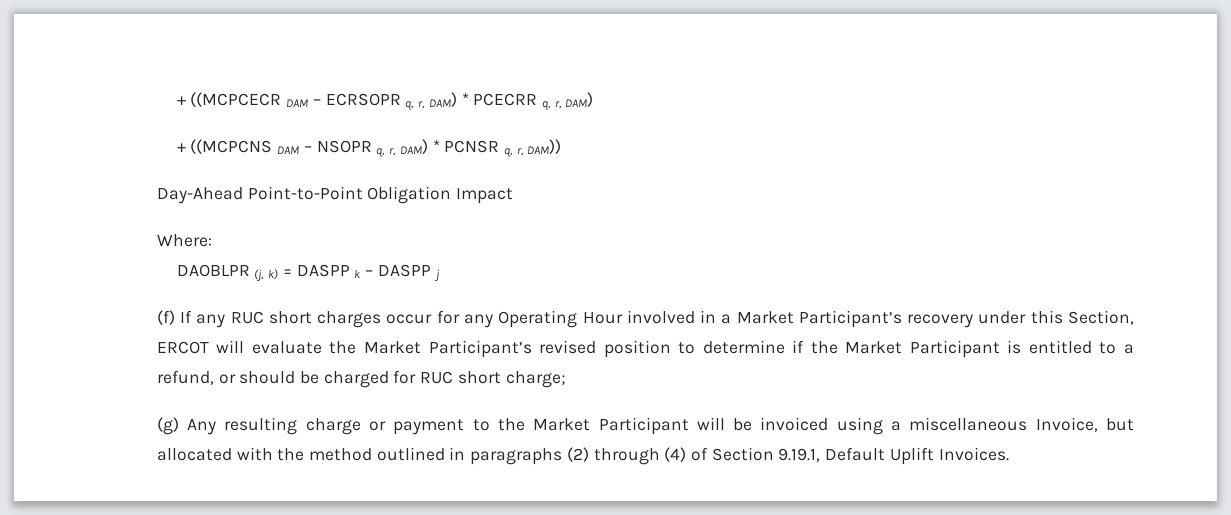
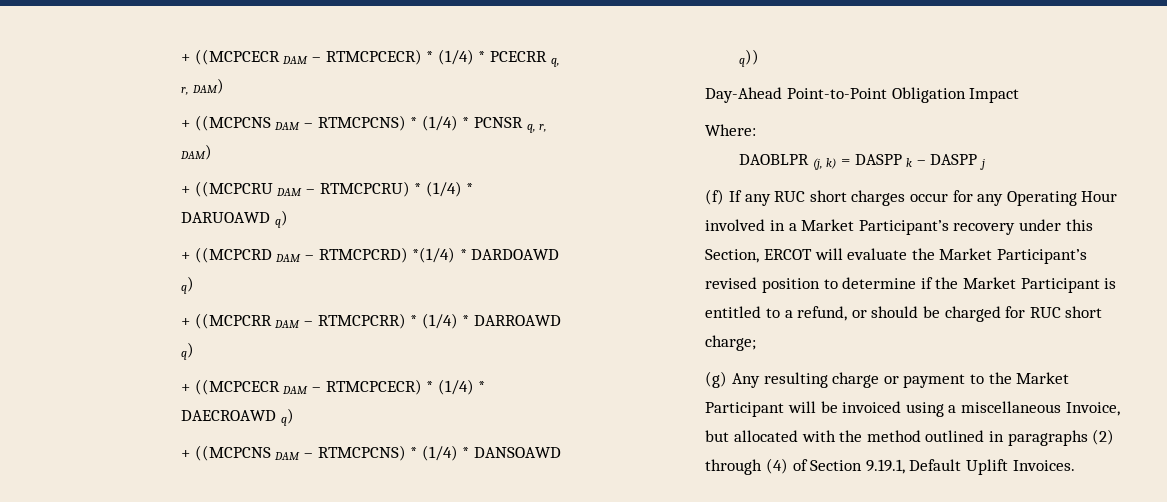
- + ((MCPCECR DAM – ECRSOPR q, r, DAM) * PCECRR q, r, DAM)
+ + ((MCPCECR DAM – RTMCPCECR) * (1/4) * PCECRR q, r, DAM)
- + ((MCPCNS DAM – NSOPR q, r, DAM) * PCNSR q, r, DAM))
+ + ((MCPCNS DAM – RTMCPCNS) * (1/4) * PCNSR q, r, DAM)
+ + ((MCPCRU DAM – RTMCPCRU) * (1/4) * DARUOAWD q)
+ + ((MCPCRD DAM – RTMCPCRD) *(1/4) * DARDOAWD q)
+ + ((MCPCRR DAM – RTMCPCRR) * (1/4) * DARROAWD q)
+ + ((MCPCECR DAM – RTMCPCECR) * (1/4) * DAECROAWD q)
+ + ((MCPCNS DAM – RTMCPCNS) * (1/4) * DANSOAWD q))

